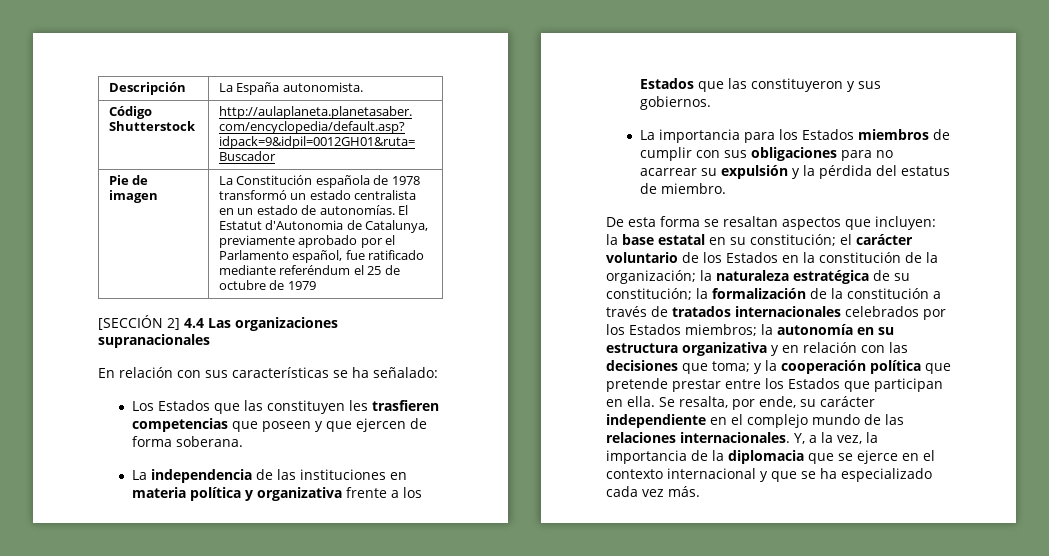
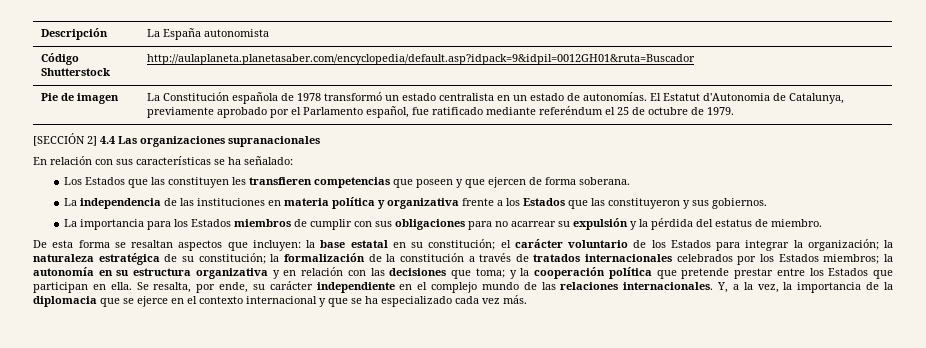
- Descripción | La España autonomista.
+ Descripción | La España autonomista
- Pie de imagen | La Constitución española de 1978 transformó un estado centralista en un estado de autonomías. El Estatut d'Autonomia de Catalunya, previamente aprobado por el Parlamento español, fue ratificado mediante referéndum el 25 de octubre de 1979
+ Pie de imagen | La Constitución española de 1978 transformó un estado centralista en un estado de autonomías. El Estatut d'Autonomia de Catalunya, previamente aprobado por el Parlamento español, fue ratificado mediante referéndum el 25 de octubre de 1979.
- Los Estados que las constituyen les trasfieren competencias que poseen y que ejercen de forma soberana.
+ Los Estados que las constituyen les transfieren competencias que poseen y que ejercen de forma soberana.
- el carácter voluntario de los Estados en la constitución de la organización;
+ el carácter voluntario de los Estados para integrar la organización;

